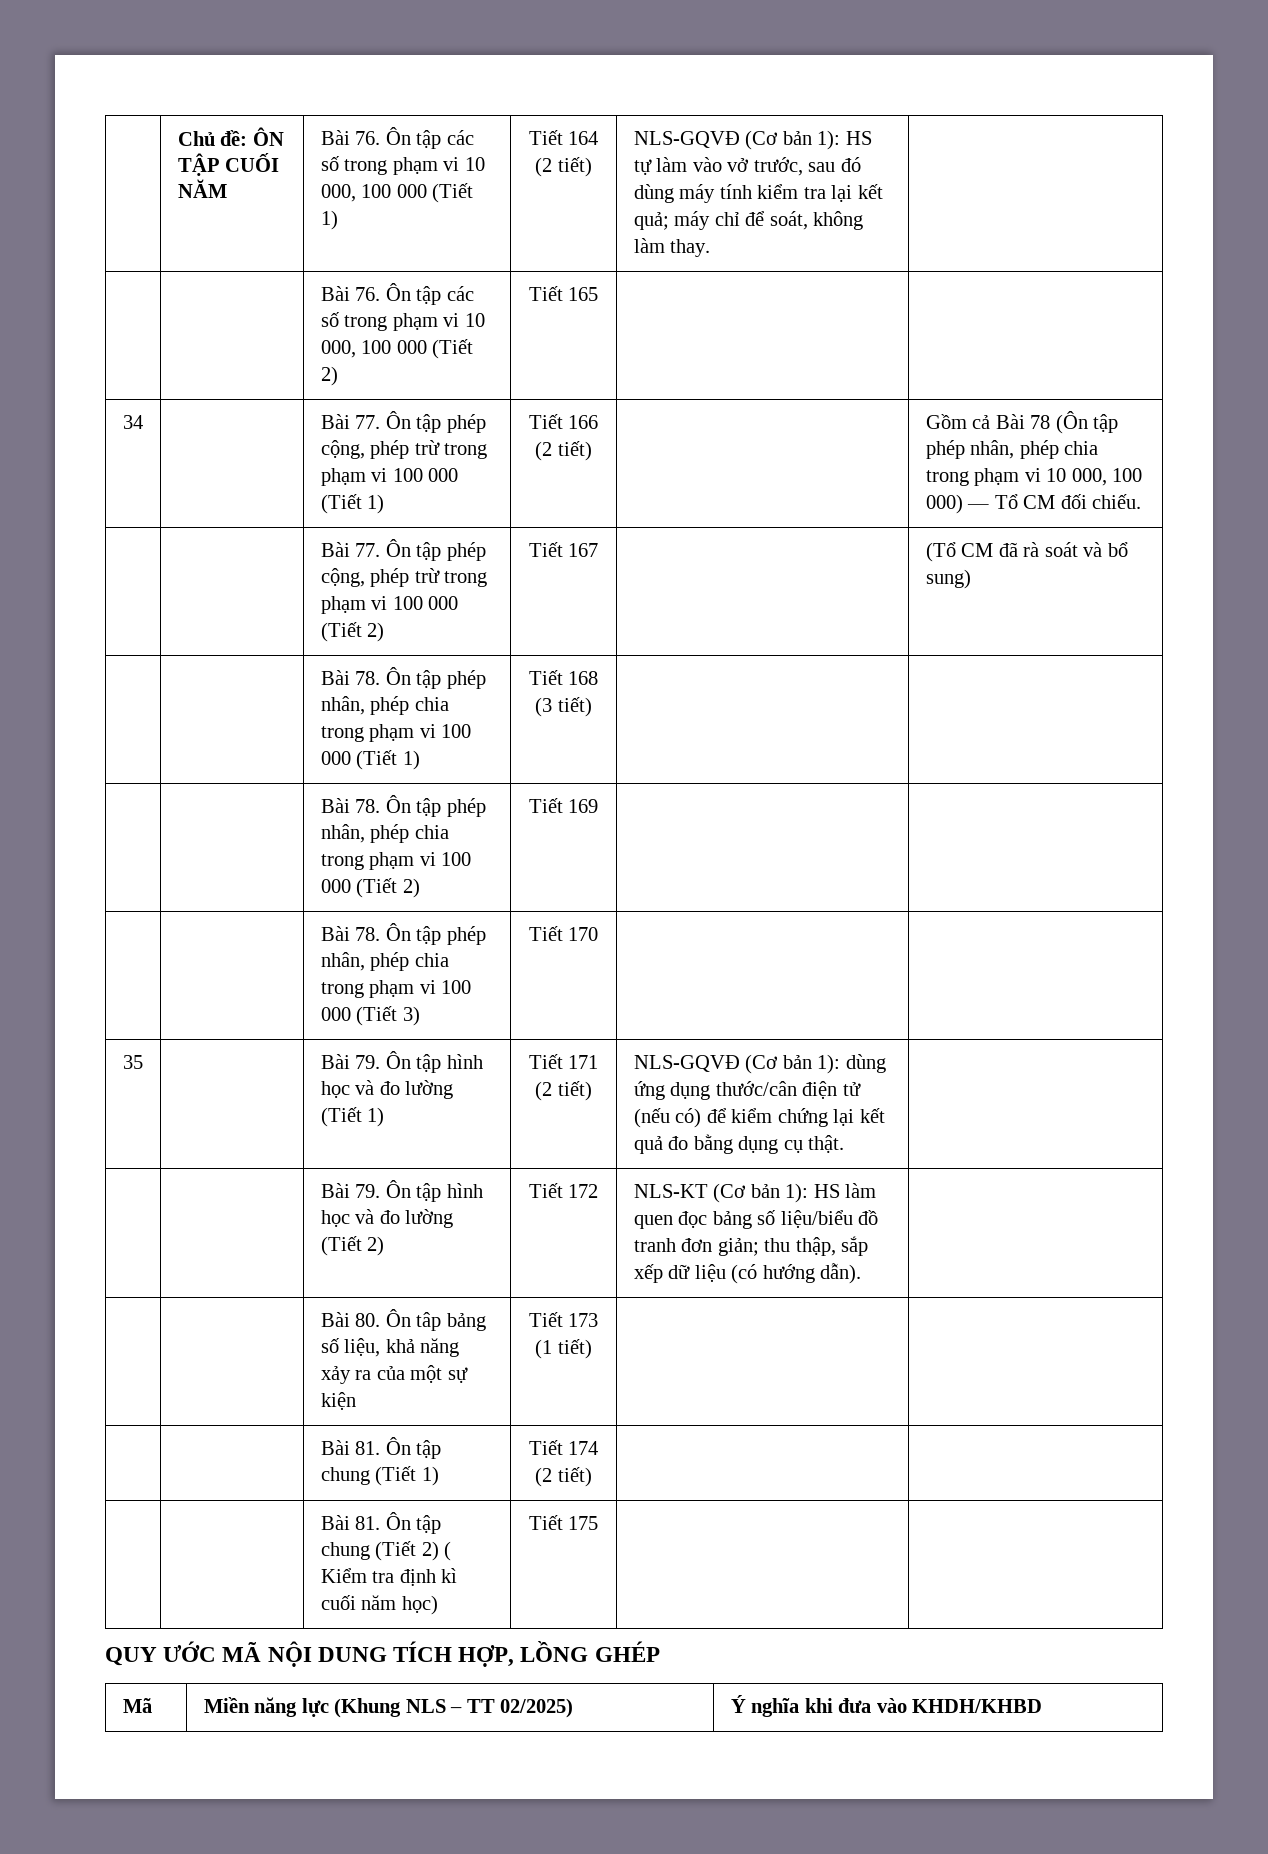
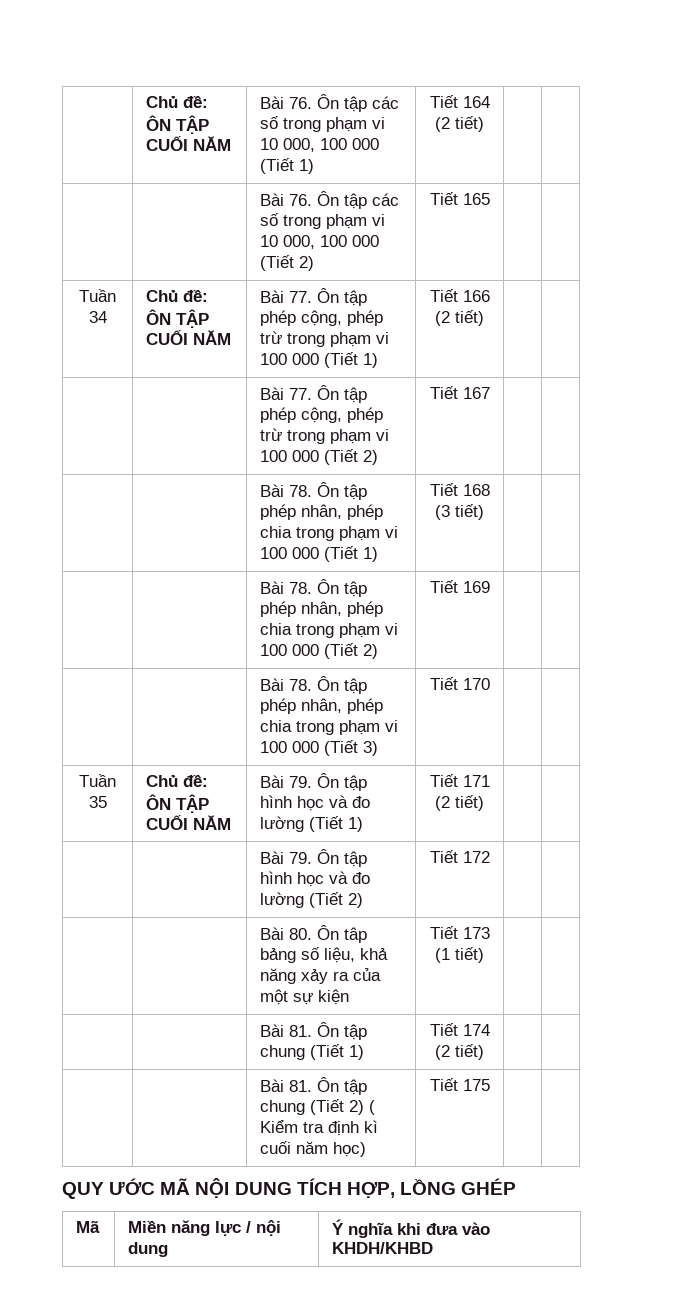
- NLS-GQVĐ (Cơ bản 1): HS tự làm vào vở trước, sau đó dùng máy tính kiểm tra lại kết quả; máy chỉ để soát, không làm thay.
- 34
+ Tuần 34 | Chủ đề: ÔN TẬP CUỐI NĂM
- Gồm cả Bài 78 (Ôn tập phép nhân, phép chia trong phạm vi 10 000, 100 000) — Tổ CM đối chiếu.
- | | Bài 77. Ôn tập phép cộng, phép trừ trong phạm vi 100 000 (Tiết 2) | Tiết 167 | | (Tổ CM đã rà soát và bổ sung)
+ | | Bài 77. Ôn tập phép cộng, phép trừ trong phạm vi 100 000 (Tiết 2) | Tiết 167 | |
- 35 | | Bài 79. Ôn tập hình học và đo lường (Tiết 1) | Tiết 171 (2 tiết) | NLS-GQVĐ (Cơ bản 1): dùng ứng dụng thước/cân điện tử (nếu có) để kiểm chứng lại kết quả đo bằng dụng cụ thật. |
+ Tuần 35 | Chủ đề: ÔN TẬP CUỐI NĂM | Bài 79. Ôn tập hình học và đo lường (Tiết 1) | Tiết 171 (2 tiết) | |
- | | Bài 79. Ôn tập hình học và đo lường (Tiết 2) | Tiết 172 | NLS-KT (Cơ bản 1): HS làm quen đọc bảng số liệu/biểu đồ tranh đơn giản; thu thập, sắp xếp dữ liệu (có hướng dẫn). |
+ | | Bài 79. Ôn tập hình học và đo lường (Tiết 2) | Tiết 172 | |
- Mã | Miền năng lực (Khung NLS – TT 02/2025) | Ý nghĩa khi đưa vào KHDH/KHBD
+ Mã | Miền năng lực / nội dung | Ý nghĩa khi đưa vào KHDH/KHBD

